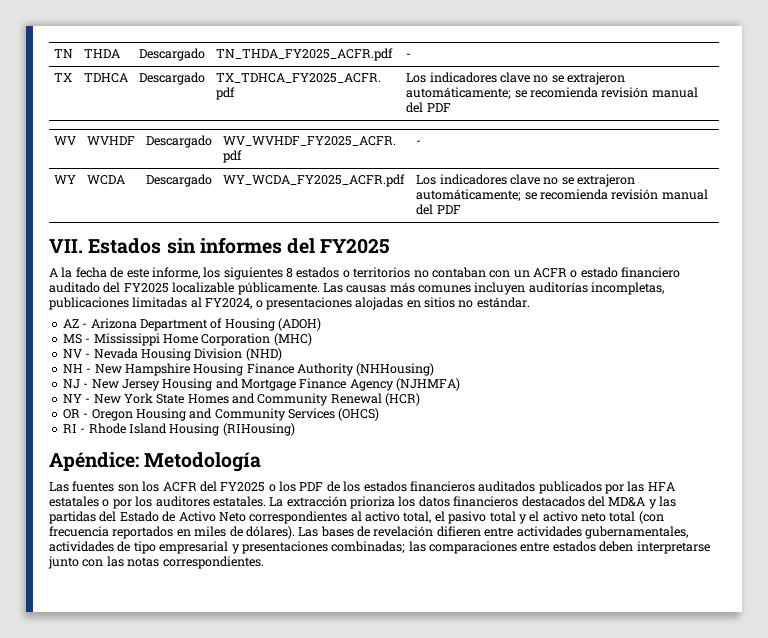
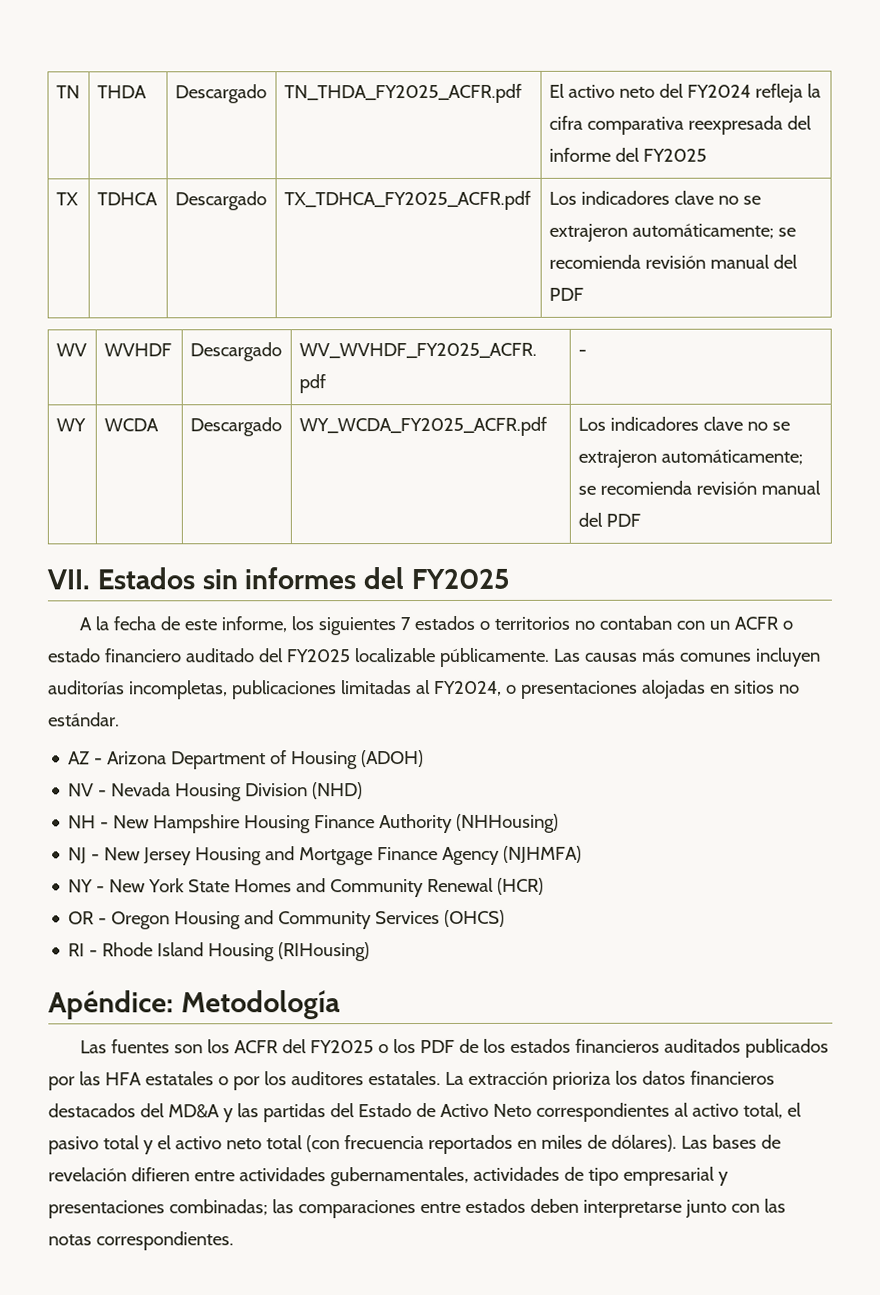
- TN | THDA | Descargado | TN_THDA_FY2025_ACFR.pdf | -
+ TN | THDA | Descargado | TN_THDA_FY2025_ACFR.pdf | El activo neto del FY2024 refleja la cifra comparativa reexpresada del informe del FY2025
- A la fecha de este informe, los siguientes 8 estados o territorios no contaban con un ACFR o estado financiero auditado del FY2025 localizable públicamente.
+ A la fecha de este informe, los siguientes 7 estados o territorios no contaban con un ACFR o estado financiero auditado del FY2025 localizable públicamente.
- MS - Mississippi Home Corporation (MHC)

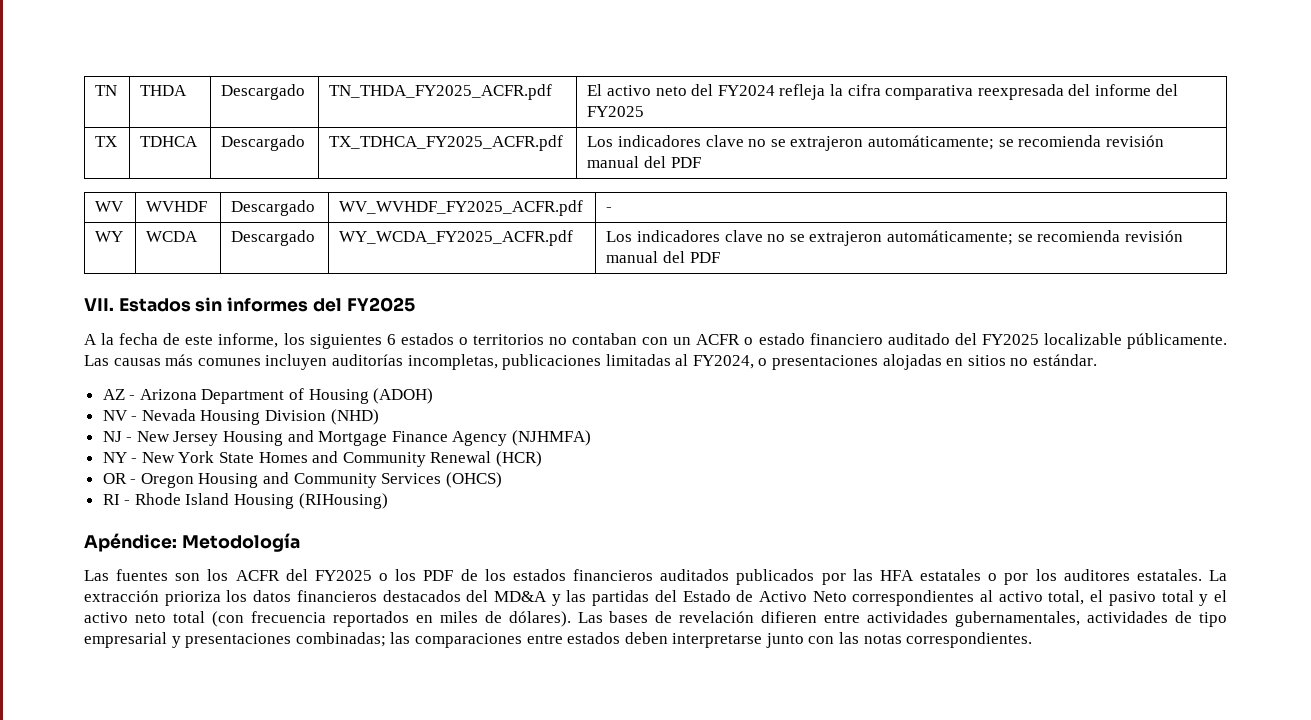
- A la fecha de este informe, los siguientes 7 estados o territorios no contaban con un ACFR o estado financiero auditado del FY2025 localizable públicamente.
+ A la fecha de este informe, los siguientes 6 estados o territorios no contaban con un ACFR o estado financiero auditado del FY2025 localizable públicamente.
- NH - New Hampshire Housing Finance Authority (NHHousing)

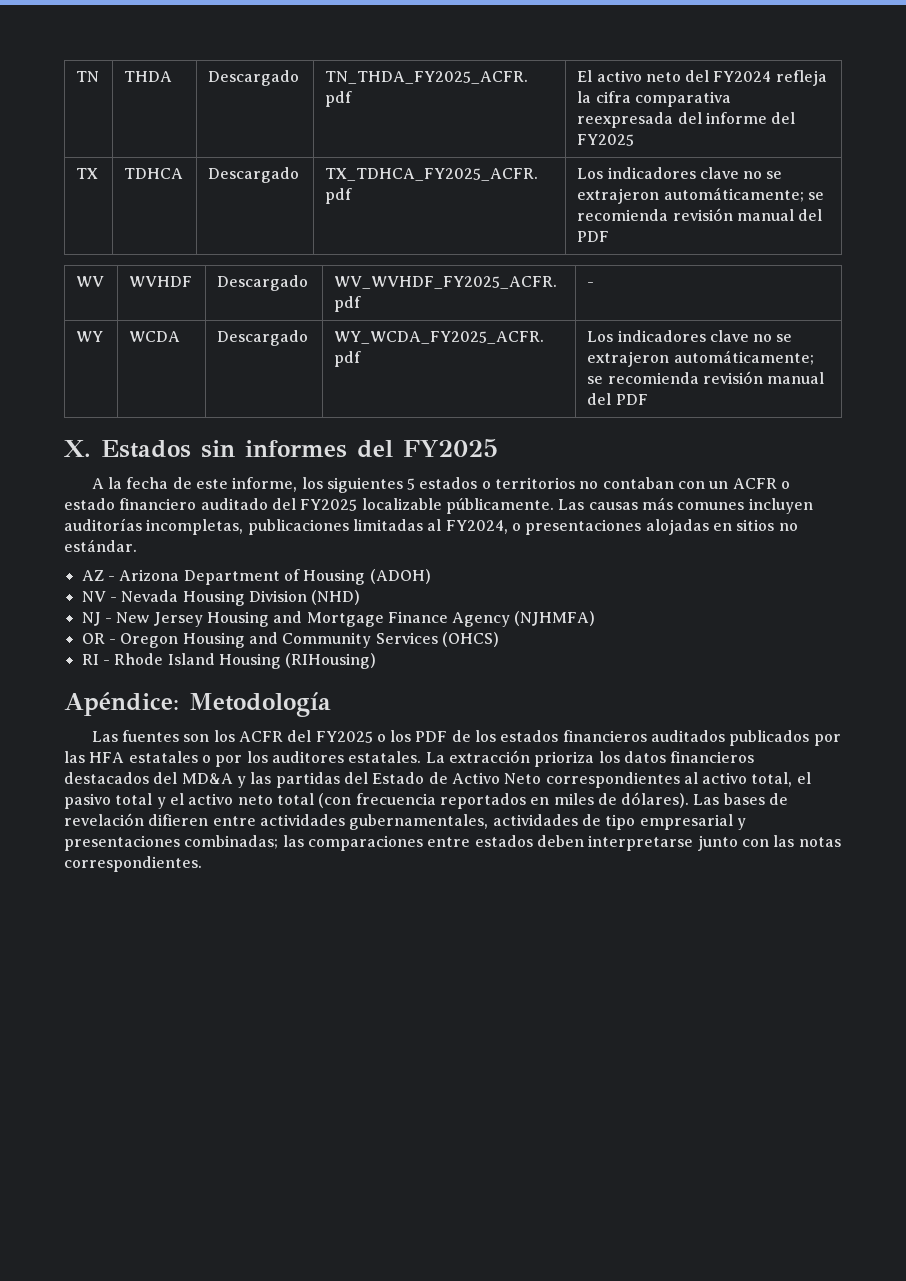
- VII. Estados sin informes del FY2025
+ X. Estados sin informes del FY2025
- A la fecha de este informe, los siguientes 6 estados o territorios no contaban con un ACFR o estado financiero auditado del FY2025 localizable públicamente.
+ A la fecha de este informe, los siguientes 5 estados o territorios no contaban con un ACFR o estado financiero auditado del FY2025 localizable públicamente.
- NY - New York State Homes and Community Renewal (HCR)

